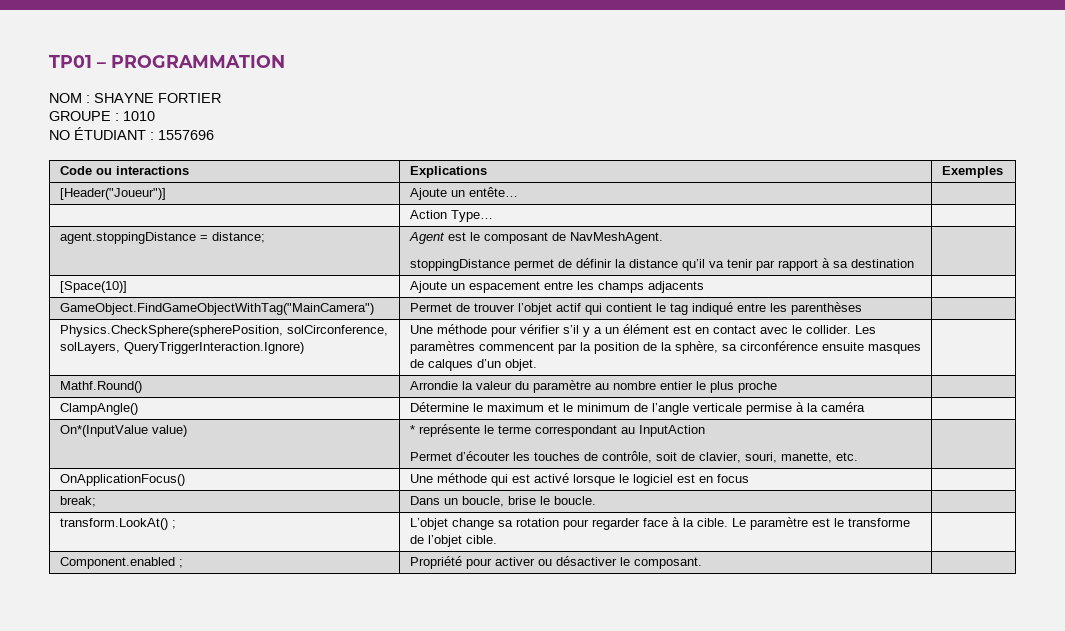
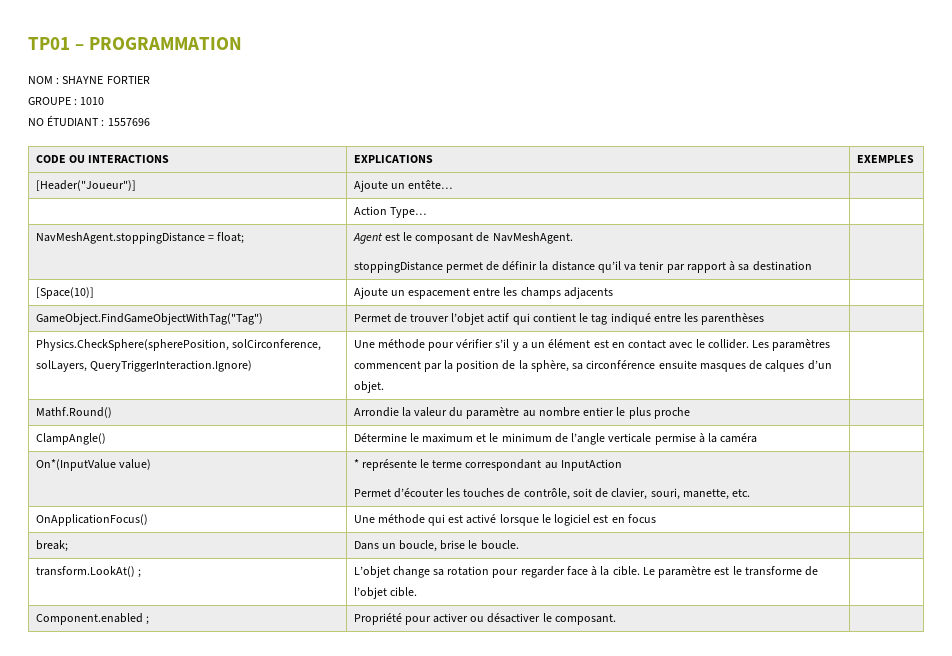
- Code ou interactions | Explications | Exemples
+ CODE OU INTERACTIONS | EXPLICATIONS | EXEMPLES
- agent.stoppingDistance = distance; | Agent est le composant de NavMeshAgent.
+ NavMeshAgent.stoppingDistance = float; | Agent est le composant de NavMeshAgent.
- GameObject.FindGameObjectWithTag("MainCamera") | Permet de trouver l’objet actif qui contient le tag indiqué entre les parenthèses |
+ GameObject.FindGameObjectWithTag("Tag") | Permet de trouver l’objet actif qui contient le tag indiqué entre les parenthèses |

